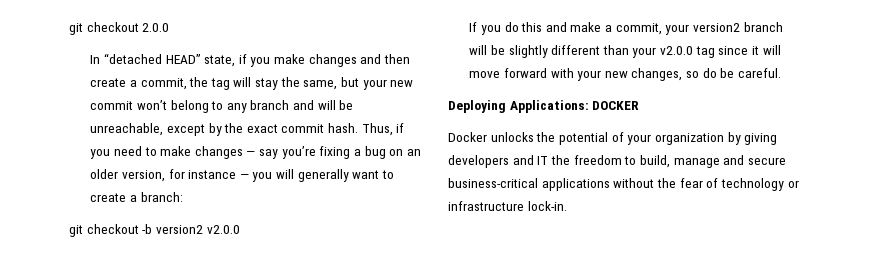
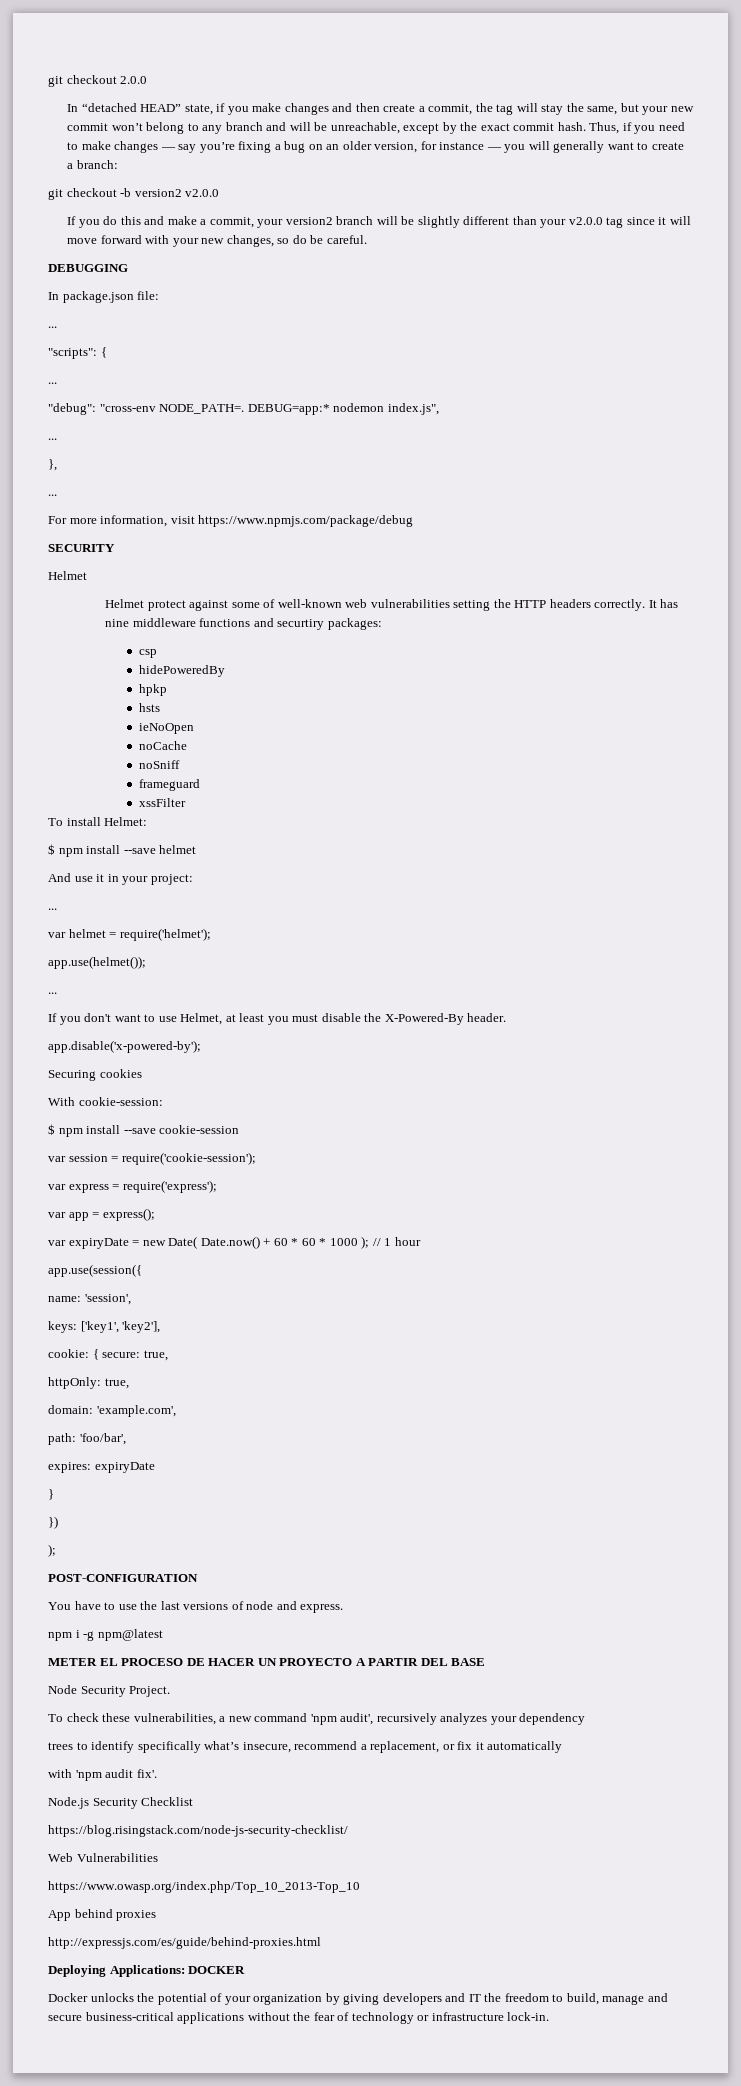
+ DEBUGGING
+ In package.json file:
+ ...
+ "scripts": {
+ ...
+ "debug": "cross-env NODE_PATH=. DEBUG=app:* nodemon index.js",
+ ...
+ },
+ ...
+ For more information, visit https://www.npmjs.com/package/debug
+ SECURITY
+ Helmet
+ Helmet protect against some of well-known web vulnerabilities setting the HTTP headers correctly. It has nine middleware functions and securtiry packages:
+ csp
+ hidePoweredBy
+ hpkp
+ hsts
+ ieNoOpen
+ noCache
+ noSniff
+ frameguard
+ xssFilter
+ To install Helmet:
+ $ npm install --save helmet
+ And use it in your project:
+ ...
+ var helmet = require('helmet');
+ app.use(helmet());
+ ...
+ If you don't want to use Helmet, at least you must disable the X-Powered-By header.
+ app.disable('x-powered-by');
+ Securing cookies
+ With cookie-session:
+ $ npm install --save cookie-session
+ var session = require('cookie-session');
+ var express = require('express');
+ var app = express();
+ var expiryDate = new Date( Date.now() + 60 * 60 * 1000 ); // 1 hour
+ app.use(session({
+ name: 'session',
+ keys: ['key1', 'key2'],
+ cookie: { secure: true,
+ httpOnly: true,
+ domain: 'example.com',
+ path: 'foo/bar',
+ expires: expiryDate
+ }
+ })
+ );
+ POST-CONFIGURATION
+ You have to use the last versions of node and express.
+ npm i -g npm@latest
+ METER EL PROCESO DE HACER UN PROYECTO A PARTIR DEL BASE
+ Node Security Project.
+ To check these vulnerabilities, a new command 'npm audit', recursively analyzes your dependency
+ trees to identify specifically what’s insecure, recommend a replacement, or fix it automatically
+ with 'npm audit fix'.
+ Node.js Security Checklist
+ https://blog.risingstack.com/node-js-security-checklist/
+ Web Vulnerabilities
+ https://www.owasp.org/index.php/Top_10_2013-Top_10
+ App behind proxies
+ http://expressjs.com/es/guide/behind-proxies.html

